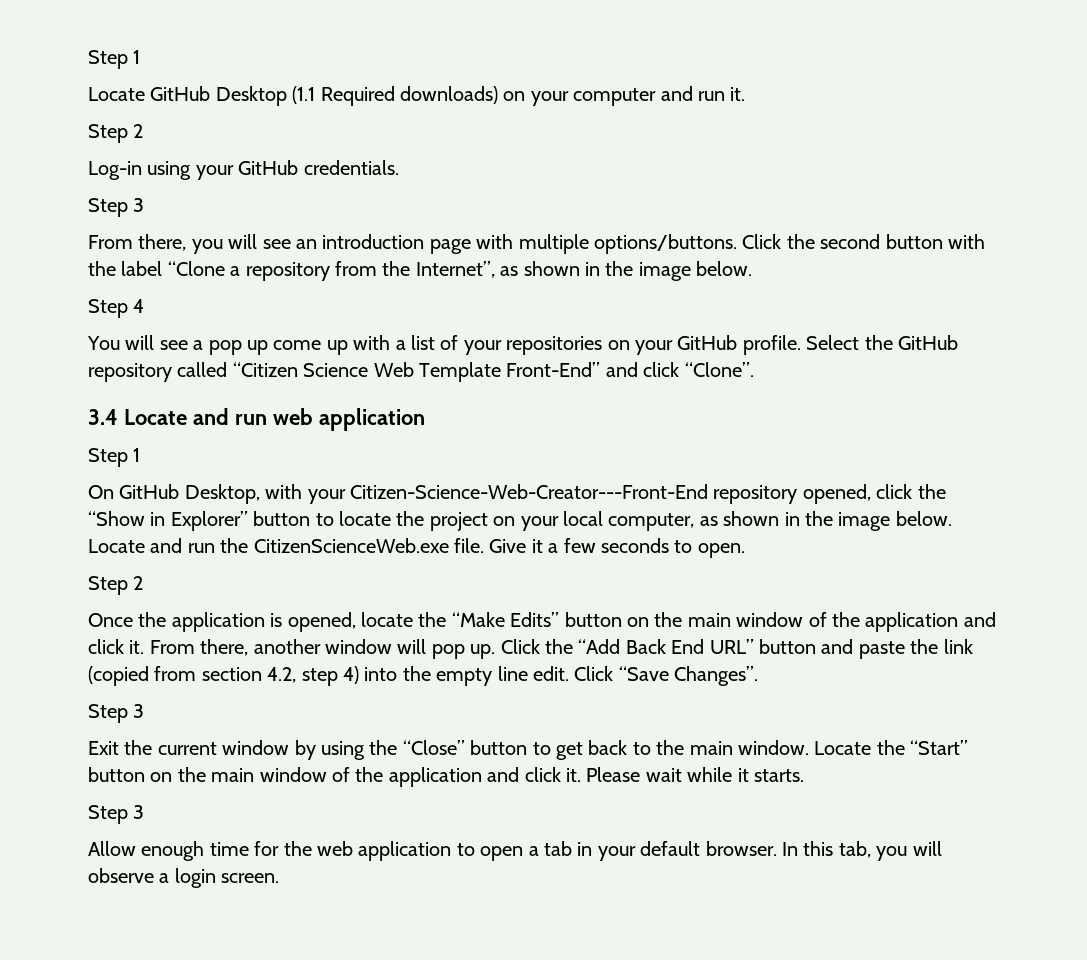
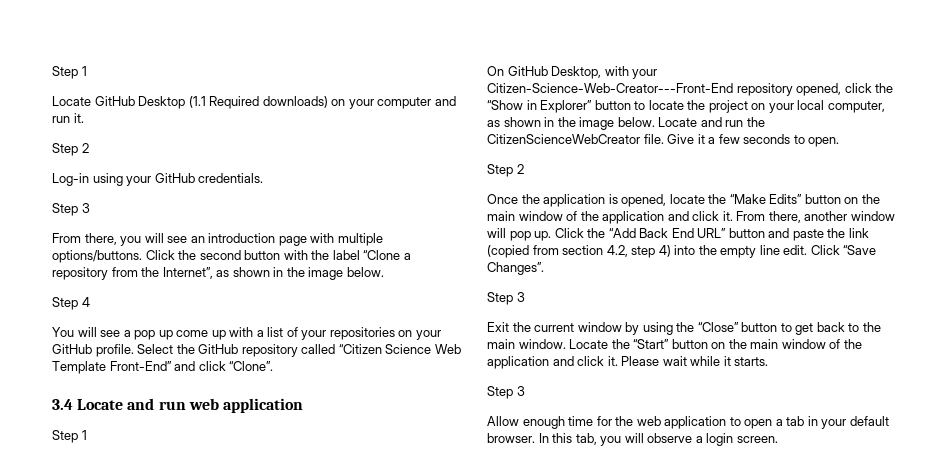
- Locate and run the CitizenScienceWeb.exe file.
+ Locate and run the CitizenScienceWebCreator file.

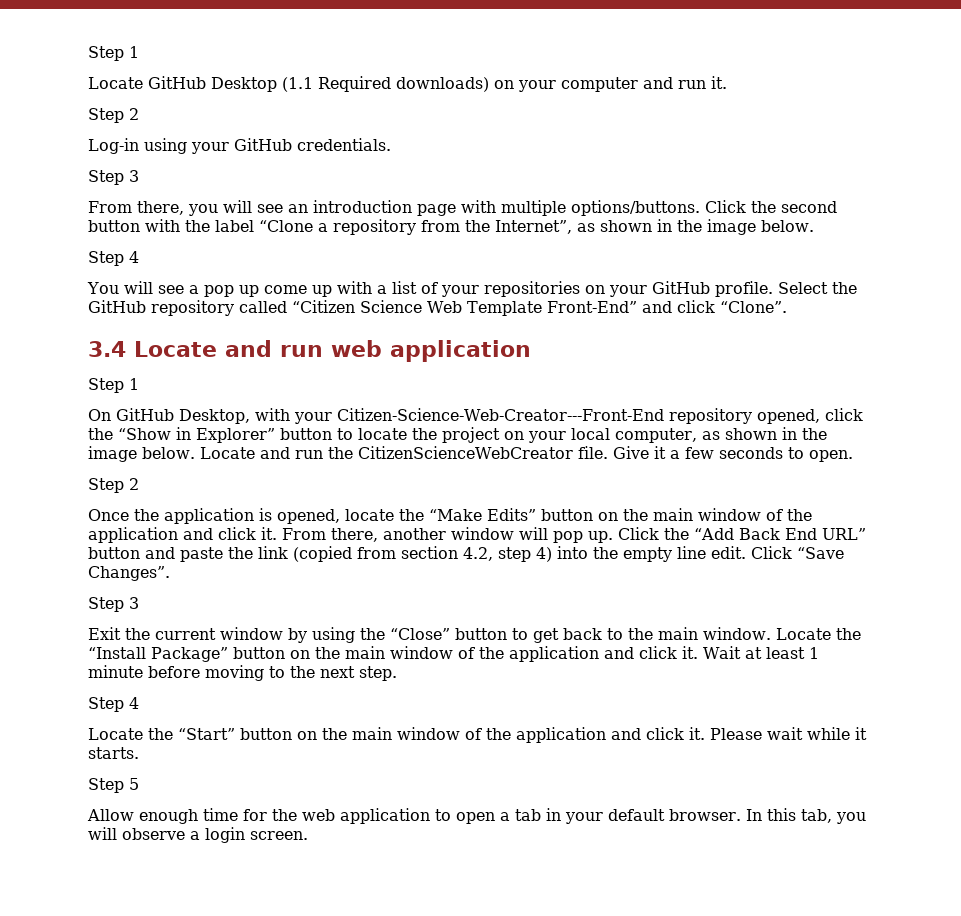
+ Locate the “Install Package” button on the main window of the application and click it. Wait at least 1 minute before moving to the next step.
+ Step 4
  Please wait while it starts.
- Step 3
+ Step 5

